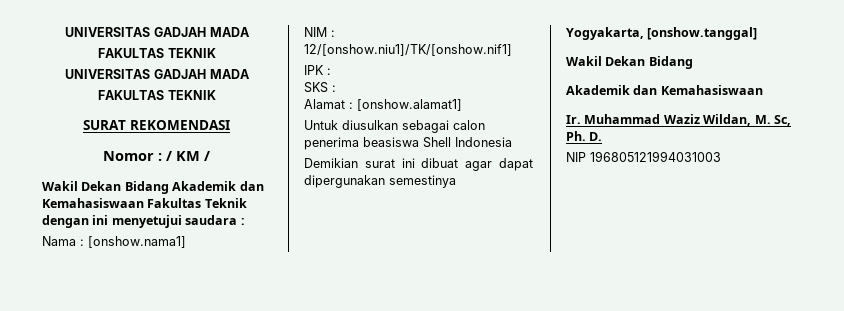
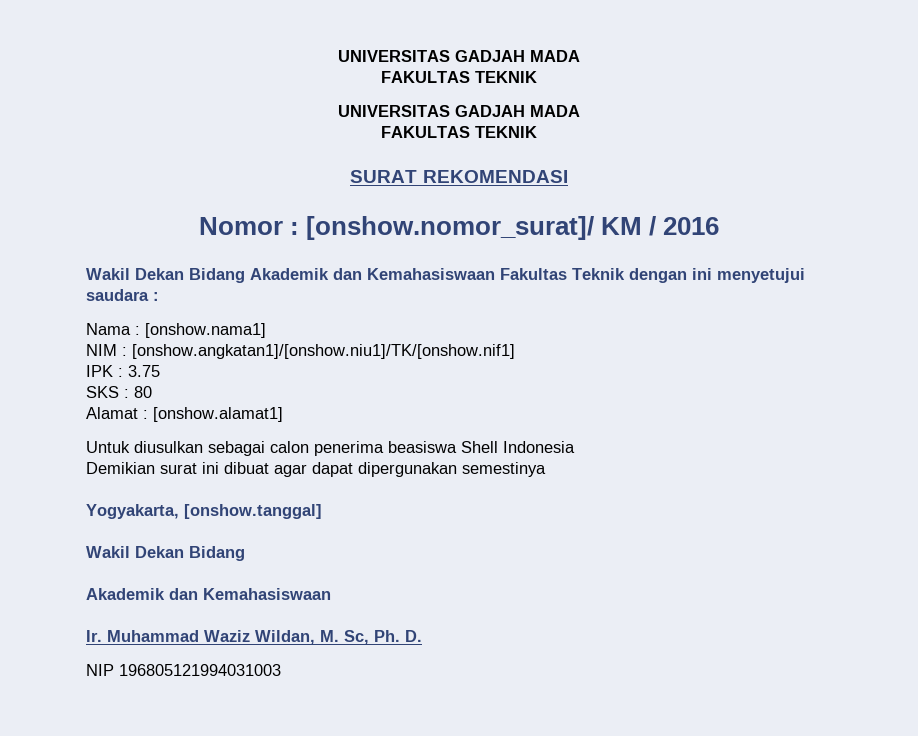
- Nomor : / KM /
+ Nomor : [onshow.nomor_surat]/ KM / 2016
- NIM : 12/[onshow.niu1]/TK/[onshow.nif1]
+ NIM : [onshow.angkatan1]/[onshow.niu1]/TK/[onshow.nif1]
- IPK :
+ IPK : 3.75
- SKS :
+ SKS : 80

